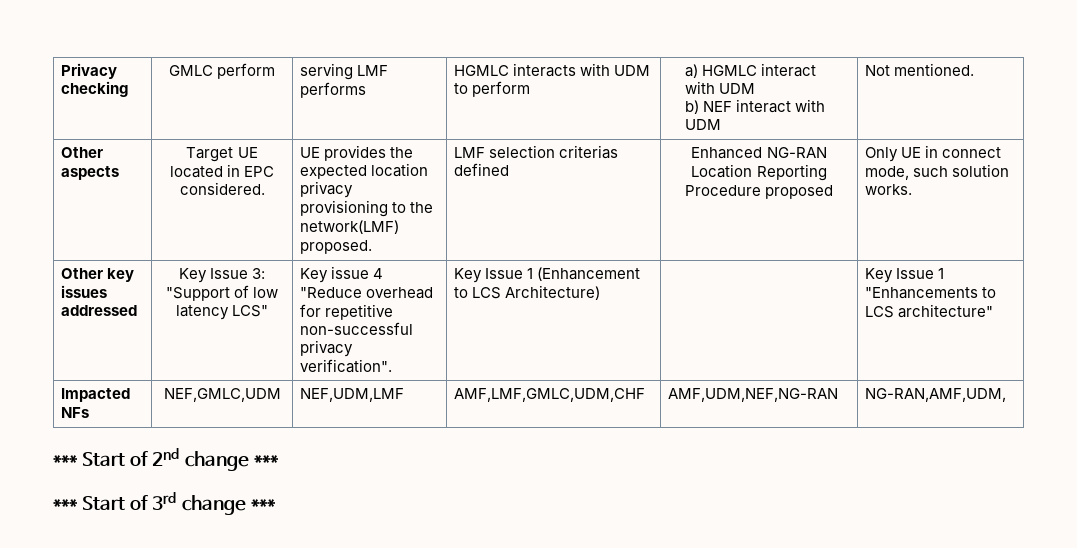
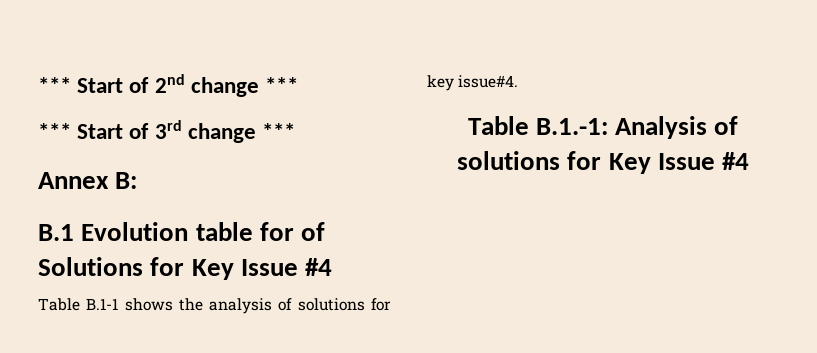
- Privacy checking | GMLC perform | serving LMF performs | HGMLC interacts with UDM to perform | a) HGMLC interact with UDM
- b) NEF interact with UDM | Not mentioned.
- Other aspects | Target UE located in EPC considered. | UE provides the expected location privacy provisioning to the network(LMF) proposed. | LMF selection criterias defined | Enhanced NG-RAN Location Reporting Procedure proposed | Only UE in connect mode, such solution works.
- Other key issues addressed | Key Issue 3: "Support of low latency LCS" | Key issue 4 "Reduce overhead for repetitive non-successful privacy verification". | Key Issue 1 (Enhancement to LCS Architecture) | | Key Issue 1 "Enhancements to LCS architecture"
- Impacted NFs | NEF,GMLC,UDM | NEF,UDM,LMF | AMF,LMF,GMLC,UDM,CHF | AMF,UDM,NEF,NG-RAN | NG-RAN,AMF,UDM,
+ Annex B:
+ B.1 Evolution table for of Solutions for Key Issue #4
+ Table B.1-1 shows the analysis of solutions for key issue#4.
+ Table B.1.-1: Analysis of solutions for Key Issue #4

